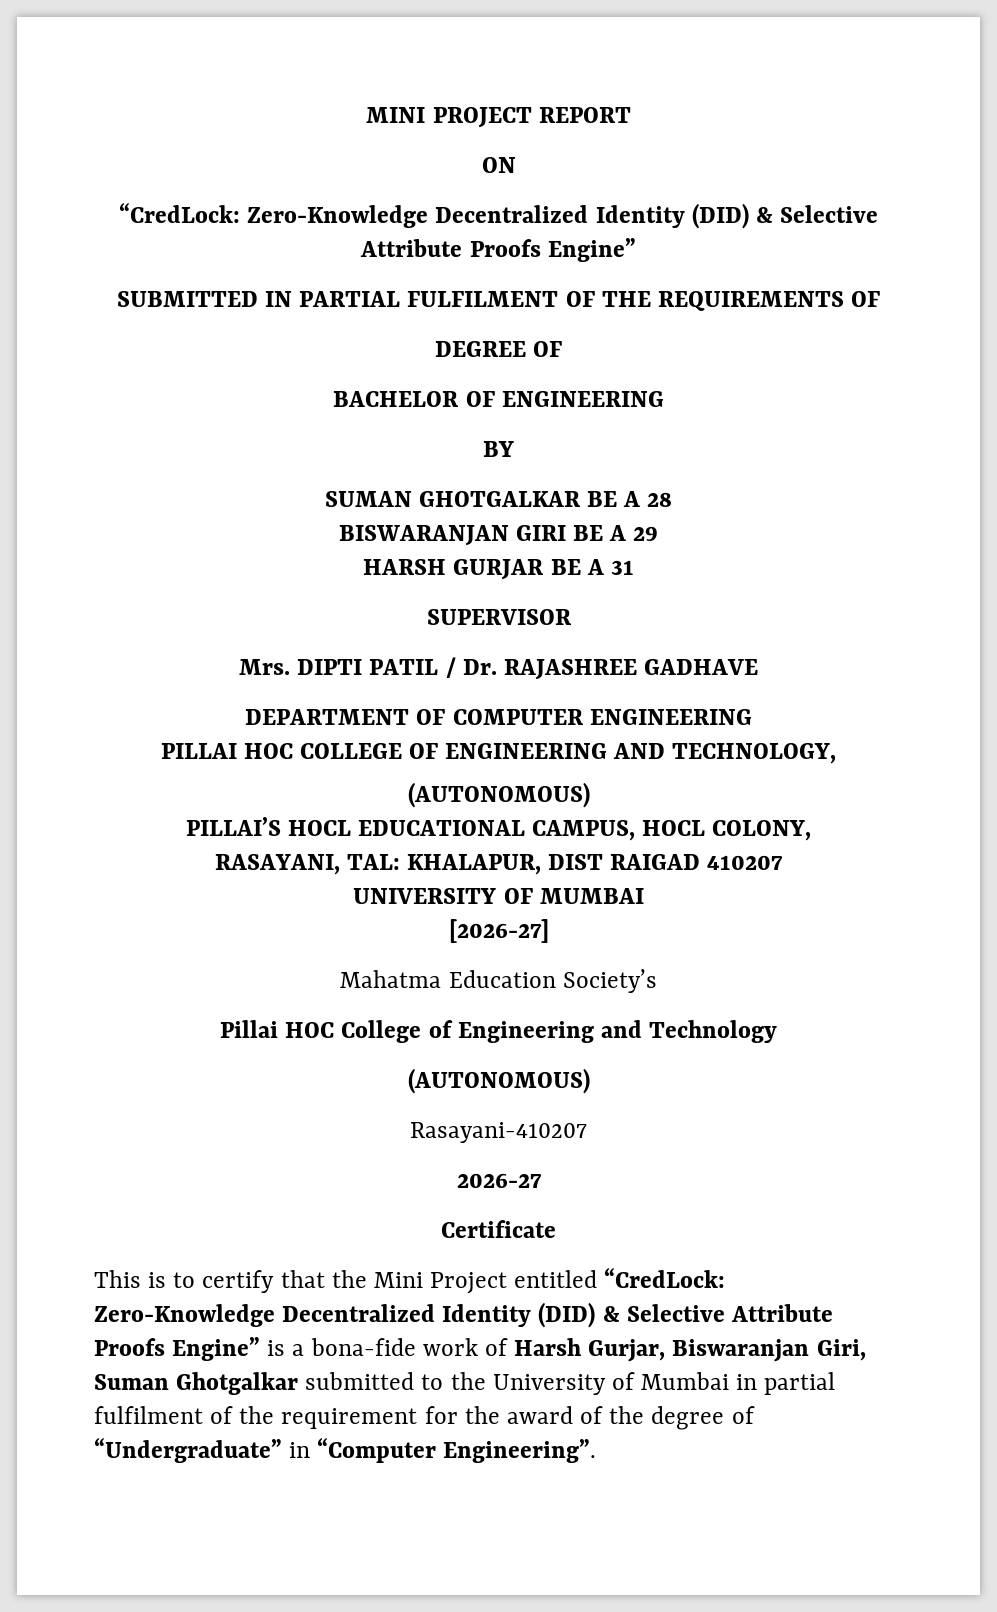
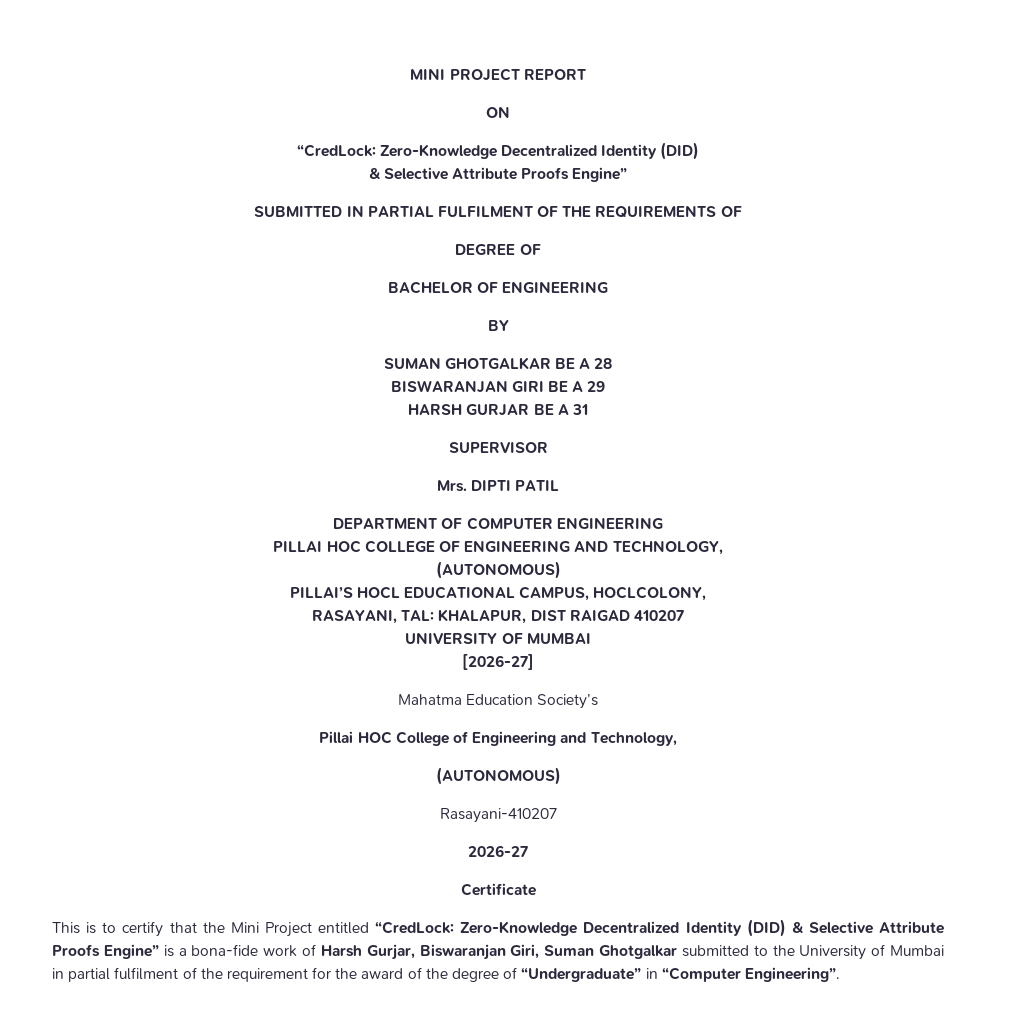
  ON
- “CredLock: Zero-Knowledge Decentralized Identity (DID) & Selective Attribute Proofs Engine”
+ “CredLock: Zero-Knowledge Decentralized Identity (DID)
+ & Selective Attribute Proofs Engine”
- Mrs. DIPTI PATIL / Dr. RAJASHREE GADHAVE
+ Mrs. DIPTI PATIL
- PILLAI’S HOCL EDUCATIONAL CAMPUS, HOCL COLONY,
+ PILLAI’S HOCL EDUCATIONAL CAMPUS, HOCLCOLONY,
- Pillai HOC College of Engineering and Technology
+ Pillai HOC College of Engineering and Technology,

